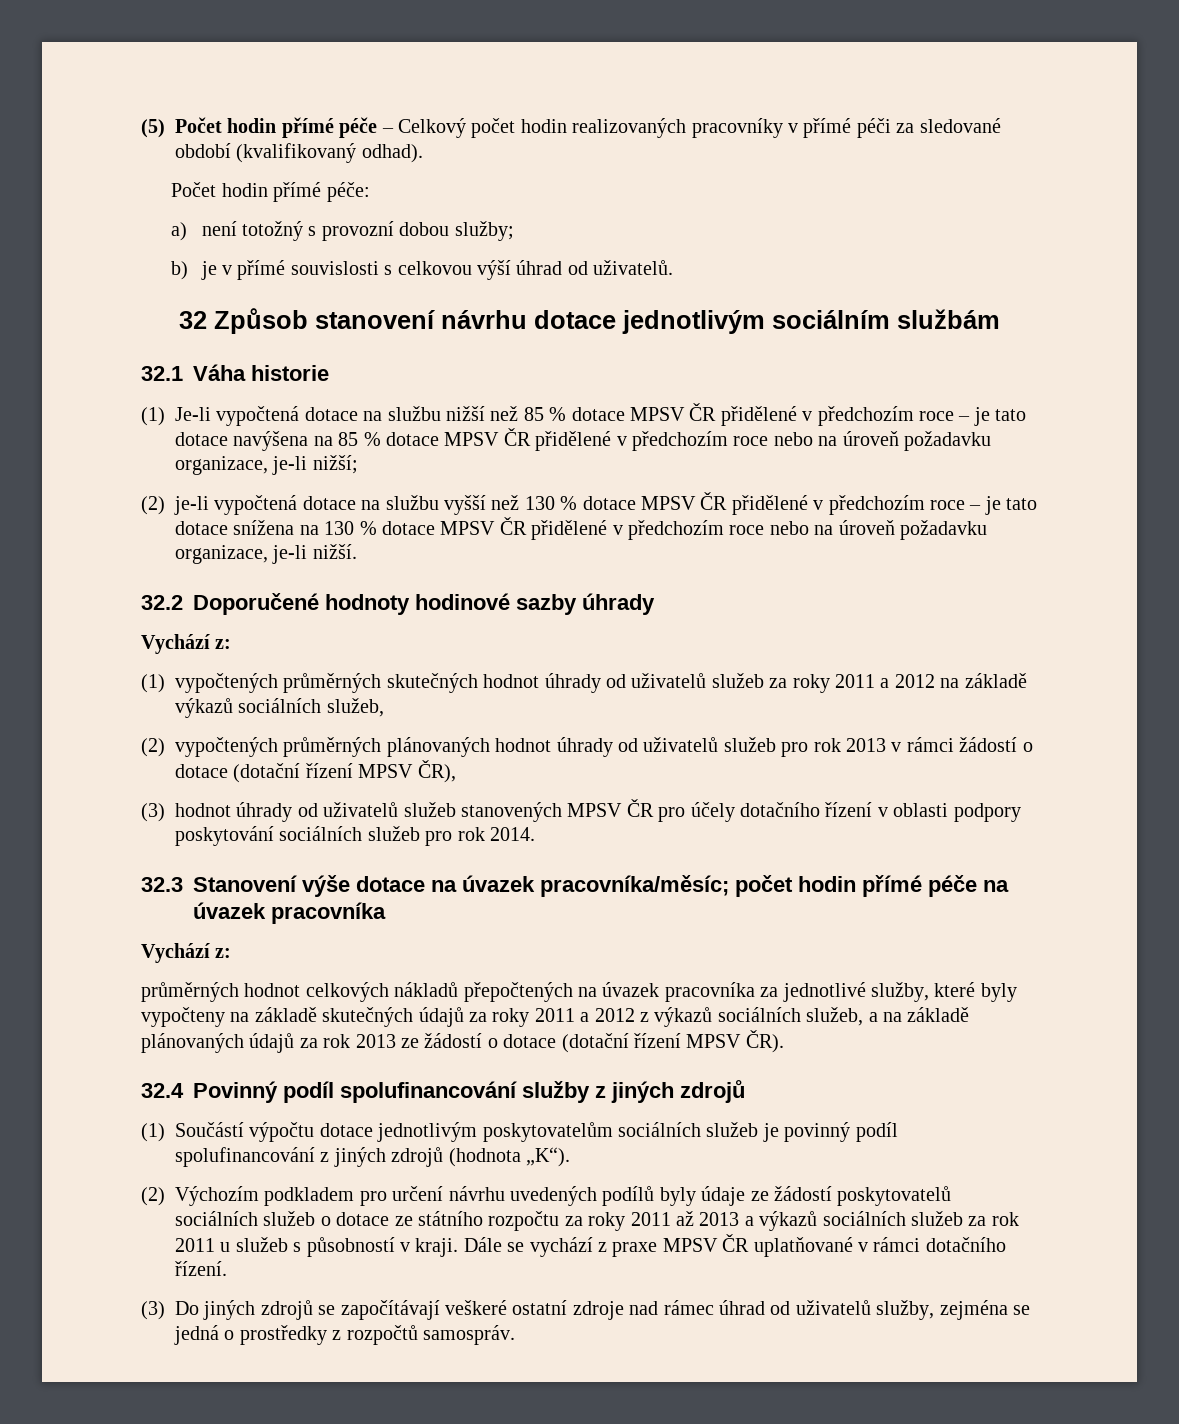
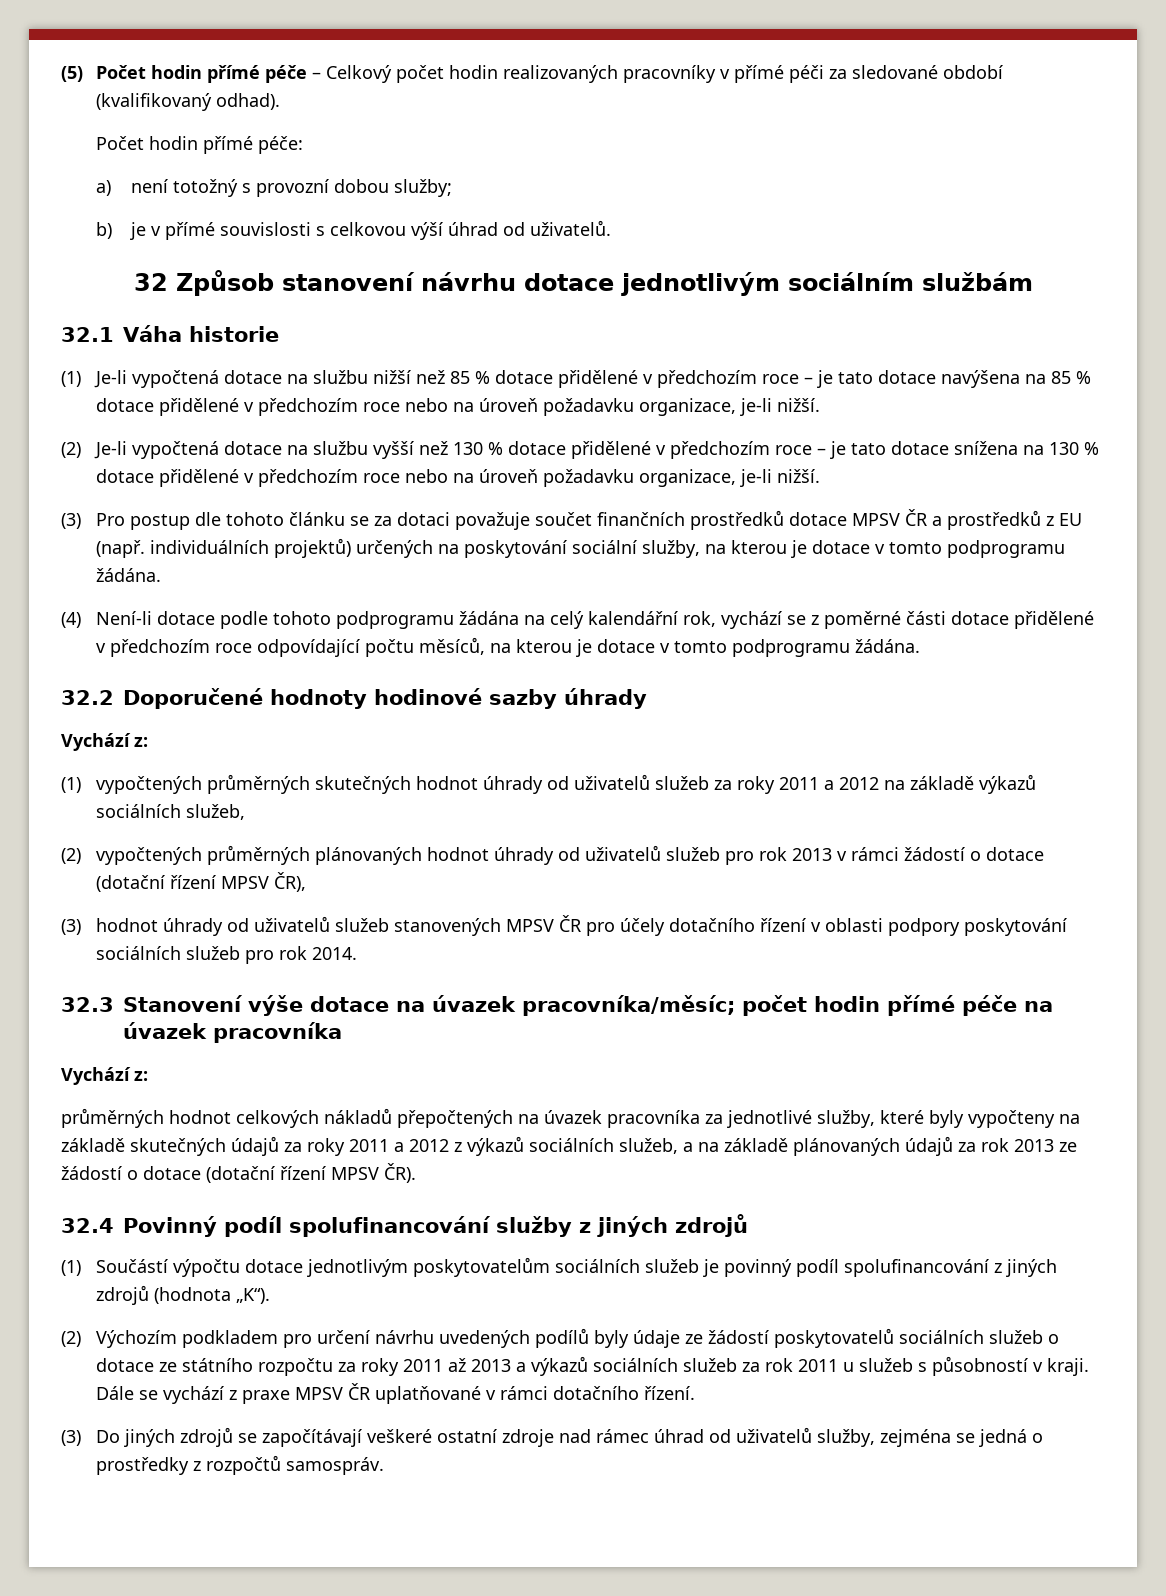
- (1) Je-li vypočtená dotace na službu nižší než 85 % dotace MPSV ČR přidělené v předchozím roce – je tato dotace navýšena na 85 % dotace MPSV ČR přidělené v předchozím roce nebo na úroveň požadavku organizace, je-li nižší;
- (2) je-li vypočtená dotace na službu vyšší než 130 % dotace MPSV ČR přidělené v předchozím roce – je tato dotace snížena na 130 % dotace MPSV ČR přidělené v předchozím roce nebo na úroveň požadavku organizace, je-li nižší.
+ (1) Je-li vypočtená dotace na službu nižší než 85 % dotace přidělené v předchozím roce – je tato dotace navýšena na 85 % dotace přidělené v předchozím roce nebo na úroveň požadavku organizace, je-li nižší.
+ (2) Je-li vypočtená dotace na službu vyšší než 130 % dotace přidělené v předchozím roce – je tato dotace snížena na 130 % dotace přidělené v předchozím roce nebo na úroveň požadavku organizace, je-li nižší.
+ (3) Pro postup dle tohoto článku se za dotaci považuje součet finančních prostředků dotace MPSV ČR a prostředků z EU (např. individuálních projektů) určených na poskytování sociální služby, na kterou je dotace v tomto podprogramu žádána.
+ (4) Není-li dotace podle tohoto podprogramu žádána na celý kalendářní rok, vychází se z poměrné části dotace přidělené v předchozím roce odpovídající počtu měsíců, na kterou je dotace v tomto podprogramu žádána.

